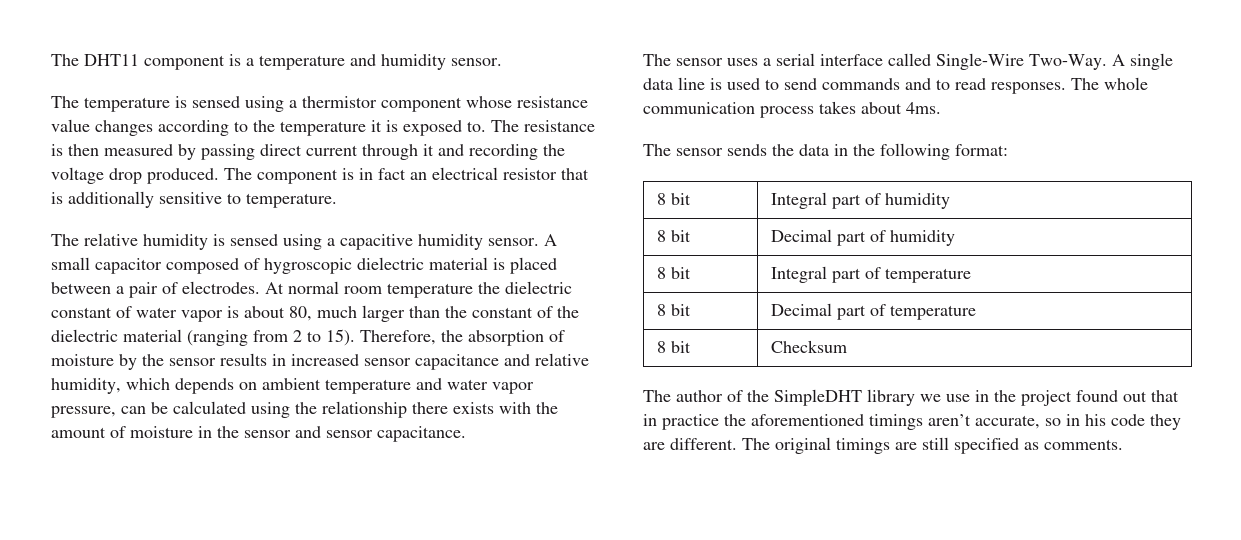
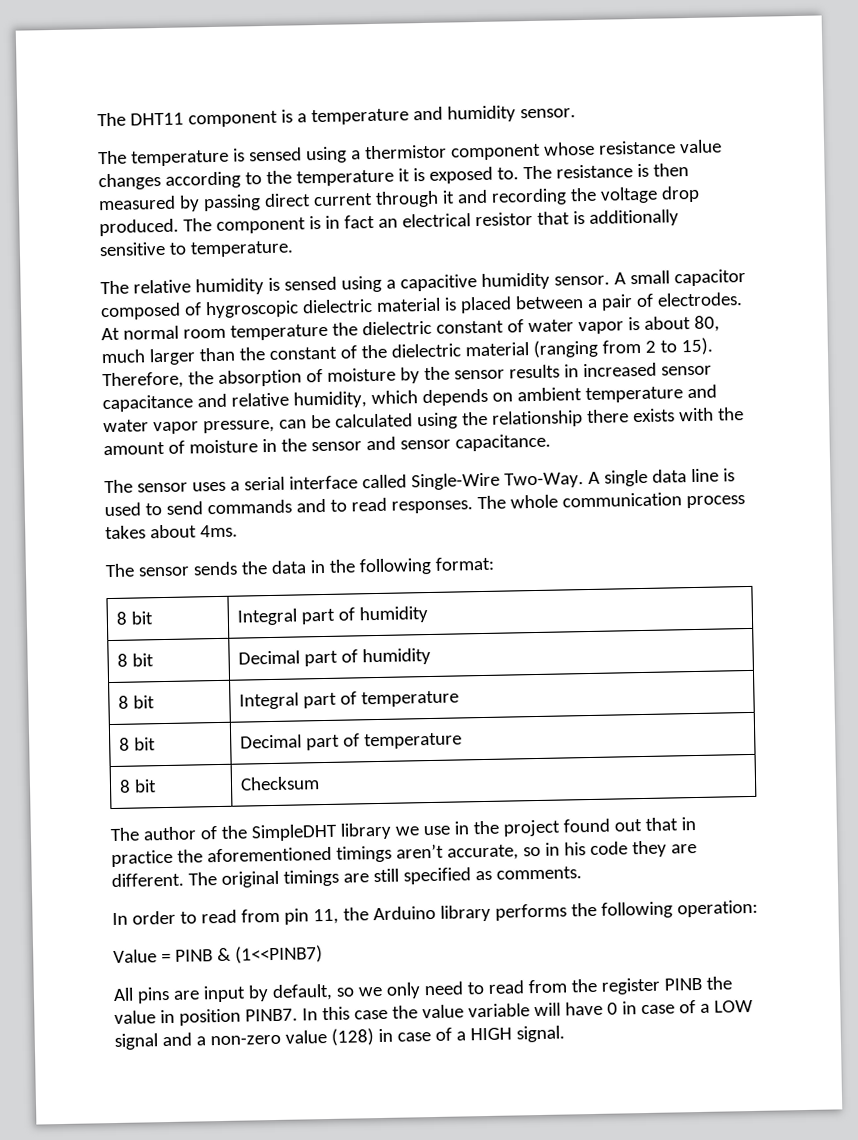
+ In order to read from pin 11, the Arduino library performs the following operation:
+ Value = PINB & (1<<PINB7)
+ All pins are input by default, so we only need to read from the register PINB the value in position PINB7. In this case the value variable will have 0 in case of a LOW signal and a non-zero value (128) in case of a HIGH signal.

